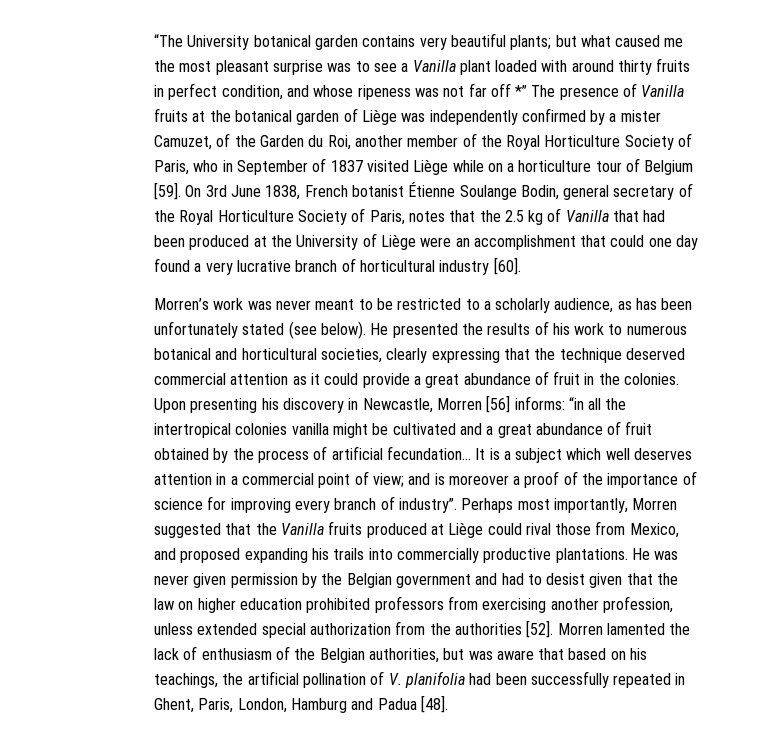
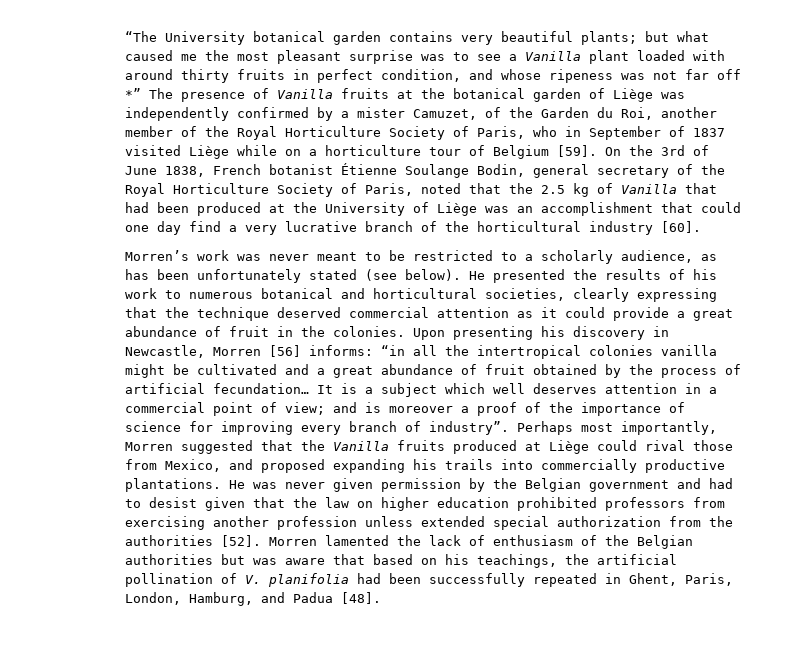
- On 3rd June 1838, French botanist Étienne Soulange Bodin, general secretary of the Royal Horticulture Society of Paris, notes that the 2.5 kg of Vanilla that had been produced at the University of Liège were an accomplishment that could one day found a very lucrative branch of horticultural industry [60].
+ On the 3rd of June 1838, French botanist Étienne Soulange Bodin, general secretary of the Royal Horticulture Society of Paris, noted that the 2.5 kg of Vanilla that had been produced at the University of Liège was an accomplishment that could one day find a very lucrative branch of the horticultural industry [60].
- He was never given permission by the Belgian government and had to desist given that the law on higher education prohibited professors from exercising another profession, unless extended special authorization from the authorities [52].
+ He was never given permission by the Belgian government and had to desist given that the law on higher education prohibited professors from exercising another profession unless extended special authorization from the authorities [52].
- Morren lamented the lack of enthusiasm of the Belgian authorities, but was aware that based on his teachings, the artificial pollination of V. planifolia had been successfully repeated in Ghent, Paris, London, Hamburg and Padua [48].
+ Morren lamented the lack of enthusiasm of the Belgian authorities but was aware that based on his teachings, the artificial pollination of V. planifolia had been successfully repeated in Ghent, Paris, London, Hamburg, and Padua [48].

